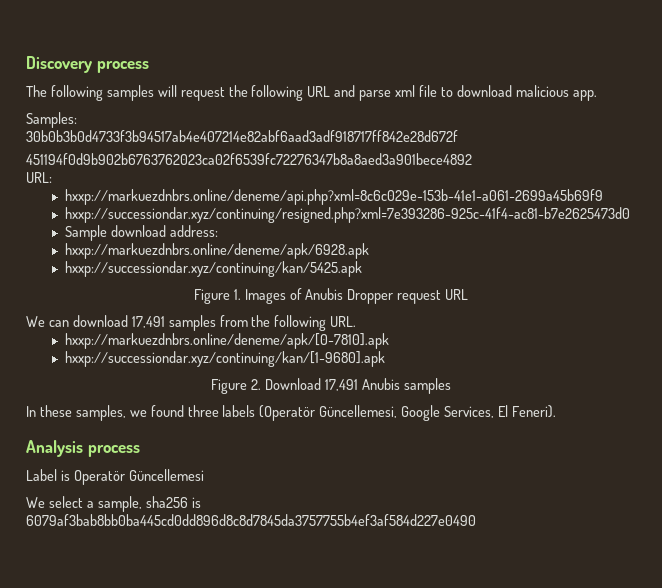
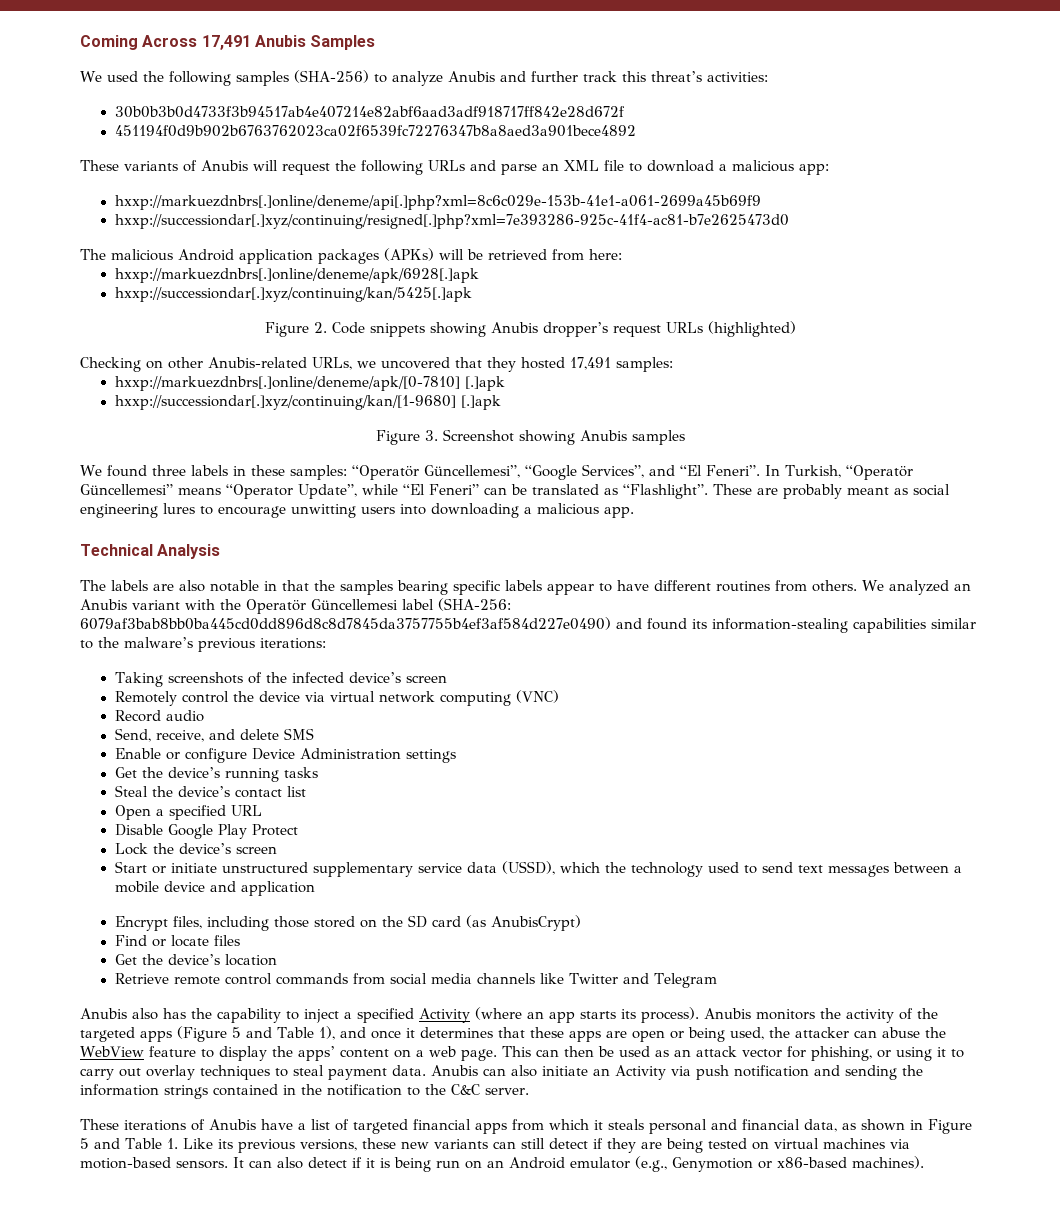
- Discovery process
- The following samples will request the following URL and parse xml file to download malicious app.
- Samples:
+ Coming Across 17,491 Anubis Samples
+ We used the following samples (SHA-256) to analyze Anubis and further track this threat’s activities:
  30b0b3b0d4733f3b94517ab4e407214e82abf6aad3adf918717ff842e28d672f
  451194f0d9b902b6763762023ca02f6539fc72276347b8a8aed3a901bece4892
- URL:
- hxxp://markuezdnbrs.online/deneme/api.php?xml=8c6c029e-153b-41e1-a061-2699a45b69f9
- hxxp://successiondar.xyz/continuing/resigned.php?xml=7e393286-925c-41f4-ac81-b7e2625473d0
- Sample download address:
- hxxp://markuezdnbrs.online/deneme/apk/6928.apk
- hxxp://successiondar.xyz/continuing/kan/5425.apk
- Figure 1. Images of Anubis Dropper request URL
- We can download 17,491 samples from the following URL.
- hxxp://markuezdnbrs.online/deneme/apk/[0-7810].apk
- hxxp://successiondar.xyz/continuing/kan/[1-9680].apk
- Figure 2. Download 17,491 Anubis samples
- In these samples, we found three labels (Operatör Güncellemesi, Google Services, El Feneri).
- Analysis process
- Label is Operatör Güncellemesi
- We select a sample, sha256 is 6079af3bab8bb0ba445cd0dd896d8c8d7845da3757755b4ef3af584d227e0490
+ These variants of Anubis will request the following URLs and parse an XML file to download a malicious app:
+ hxxp://markuezdnbrs[.]online/deneme/api[.]php?xml=8c6c029e-153b-41e1-a061-2699a45b69f9
+ hxxp://successiondar[.]xyz/continuing/resigned[.]php?xml=7e393286-925c-41f4-ac81-b7e2625473d0
+ The malicious Android application packages (APKs) will be retrieved from here:
+ hxxp://markuezdnbrs[.]online/deneme/apk/6928[.]apk
+ hxxp://successiondar[.]xyz/continuing/kan/5425[.]apk
+ Figure 2. Code snippets showing Anubis dropper’s request URLs (highlighted)
+ Checking on other Anubis-related URLs, we uncovered that they hosted 17,491 samples:
+ hxxp://markuezdnbrs[.]online/deneme/apk/[0-7810] [.]apk
+ hxxp://successiondar[.]xyz/continuing/kan/[1-9680] [.]apk
+ Figure 3. Screenshot showing Anubis samples
+ We found three labels in these samples: “Operatör Güncellemesi”, “Google Services”, and “El Feneri”. In Turkish, “Operatör Güncellemesi” means “Operator Update”, while “El Feneri” can be translated as “Flashlight”. These are probably meant as social engineering lures to encourage unwitting users into downloading a malicious app.
+ Technical Analysis
+ The labels are also notable in that the samples bearing specific labels appear to have different routines from others. We analyzed an Anubis variant with the Operatör Güncellemesi label (SHA-256: 6079af3bab8bb0ba445cd0dd896d8c8d7845da3757755b4ef3af584d227e0490) and found its information-stealing capabilities similar to the malware’s previous iterations:
+ Taking screenshots of the infected device’s screen
+ Remotely control the device via virtual network computing (VNC)
+ Record audio
+ Send, receive, and delete SMS
+ Enable or configure Device Administration settings
+ Get the device’s running tasks
+ Steal the device’s contact list
+ Open a specified URL
+ Disable Google Play Protect
+ Lock the device’s screen
+ Start or initiate unstructured supplementary service data (USSD), which the technology used to send text messages between a mobile device and application
+ Encrypt files, including those stored on the SD card (as AnubisCrypt)
+ Find or locate files
+ Get the device’s location
+ Retrieve remote control commands from social media channels like Twitter and Telegram
+ Anubis also has the capability to inject a specified Activity (where an app starts its process). Anubis monitors the activity of the targeted apps (Figure 5 and Table 1), and once it determines that these apps are open or being used, the attacker can abuse the WebView feature to display the apps’ content on a web page. This can then be used as an attack vector for phishing, or using it to carry out overlay techniques to steal payment data. Anubis can also initiate an Activity via push notification and sending the information strings contained in the notification to the C&C server.
+ These iterations of Anubis have a list of targeted financial apps from which it steals personal and financial data, as shown in Figure 5 and Table 1. Like its previous versions, these new variants can still detect if they are being tested on virtual machines via motion-based sensors. It can also detect if it is being run on an Android emulator (e.g., Genymotion or x86-based machines).

